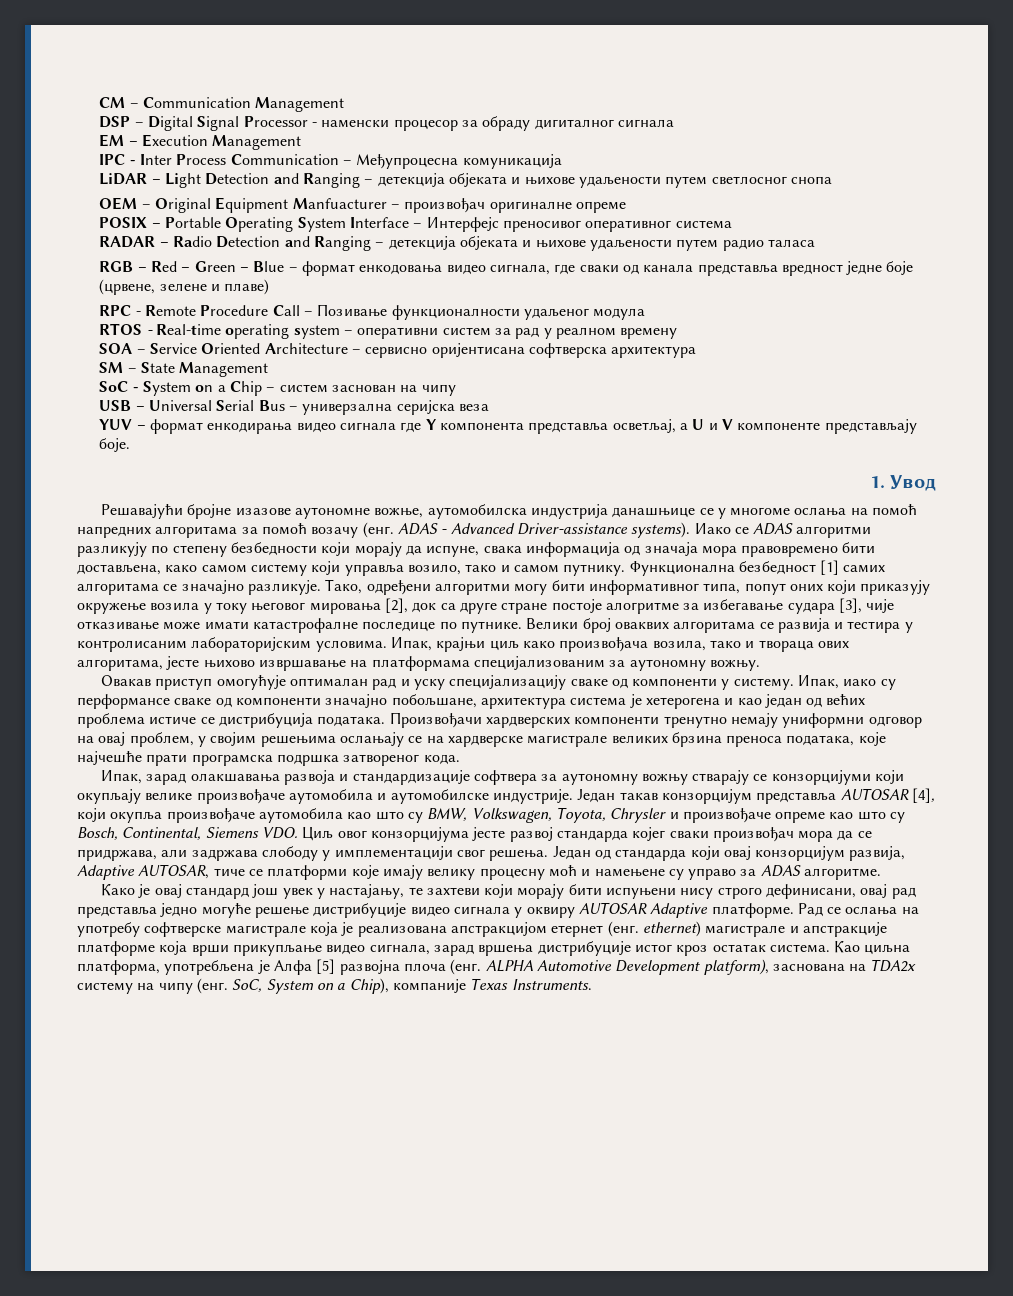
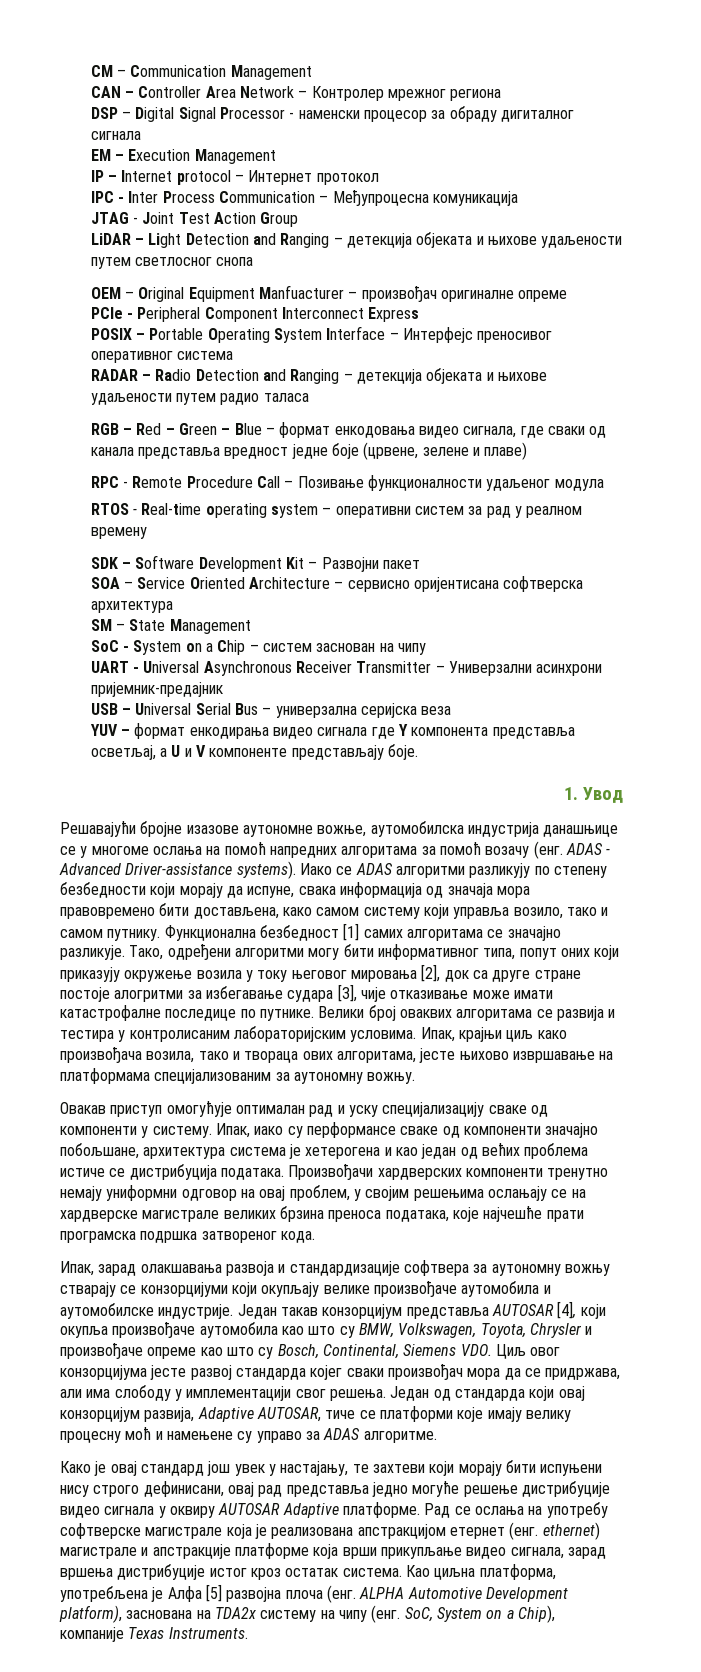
+ CAN – Controller Area Network – Контролер мрежног региона
+ IP – Internet protocol – Интернет протокол
+ JTAG - Joint Test Action Group
+ PCIe - Peripheral Component Interconnect Express
+ SDK – Software Development Kit – Развојни пакет
+ UARТ - Universal Asynchronous Receiver Transmitter – Универзални асинхрони пријемник-предајник
- Тако, одређени алгоритми могу бити информативног типа, попут оних који приказују окружење возила у току његовог мировања [2], док са друге стране постоје алогритме за избегавање судара [3], чије отказивање може имати катастрофалне последице по путнике.
+ Тако, одређени алгоритми могу бити информативног типа, попут оних који приказују окружење возила у току његовог мировања [2], док са друге стране постоје алогритми за избегавање судара [3], чије отказивање може имати катастрофалне последице по путнике.
- Један такав конзорцијум представља AUTOSAR [4], који окупља произвођаче аутомобила као што су BMW, Volkswagen, Toyota, Chrysler и произвођаче опреме као што су Bosch, Continental, Siemens VDO. Циљ овог конзорцијума јесте развој стандарда којег сваки произвођач мора да се придржава, али задржава слободу у имплементацији свог решења.
+ Један такав конзорцијум представља AUTOSAR [4], који окупља произвођаче аутомобила као што су BMW, Volkswagen, Toyota, Chrysler и произвођаче опреме као што су Bosch, Continental, Siemens VDO. Циљ овог конзорцијума јесте развој стандарда којег сваки произвођач мора да се придржава, али има слободу у имплементацији свог решења.

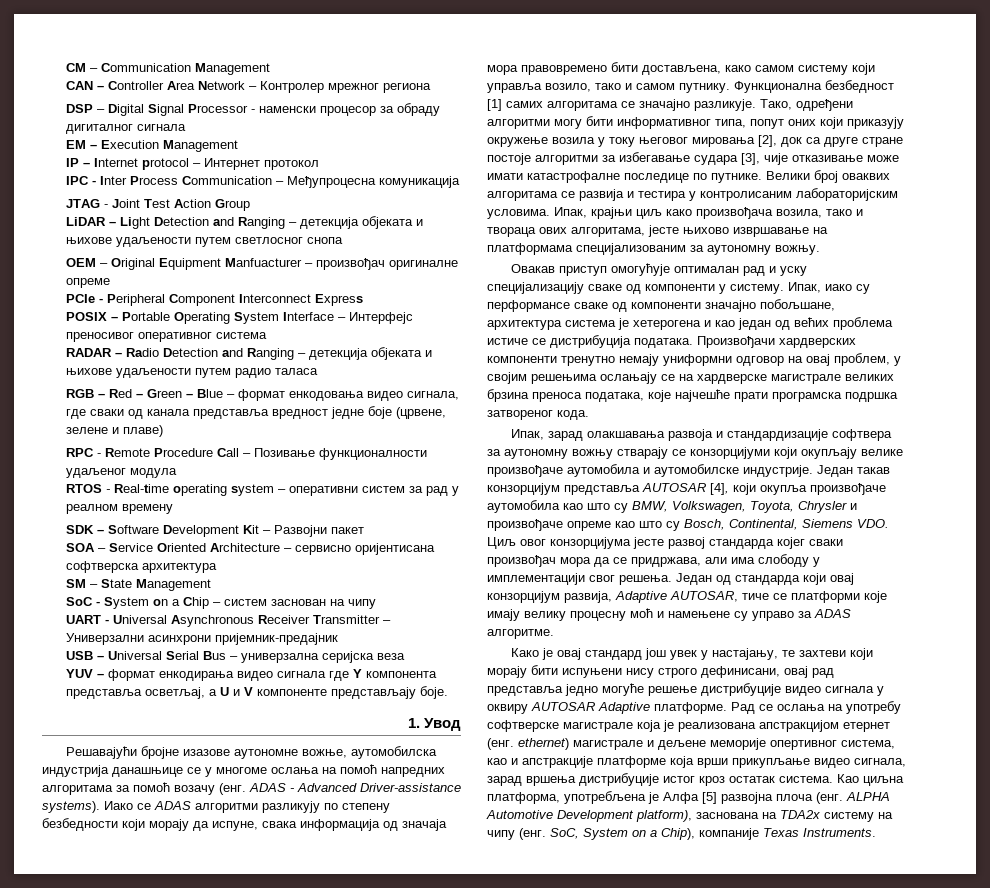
- Тако, одређени алгоритми могу бити информативног типа, попут оних који приказују окружење возила у току његовог мировања [2], док са друге стране постоје алогритми за избегавање судара [3], чије отказивање може имати катастрофалне последице по путнике.
+ Тако, одређени алгоритми могу бити информативног типа, попут оних који приказују окружење возила у току његовог мировања [2], док са друге стране постоје алгоритми за избегавање судара [3], чије отказивање може имати катастрофалне последице по путнике.
- Рад се ослања на употребу софтверске магистрале која је реализована апстракцијом етернет (енг. ethernet) магистрале и апстракције платформе која врши прикупљање видео сигнала, зарад вршења дистрибуције истог кроз остатак система.
+ Рад се ослања на употребу софтверске магистрале која је реализована апстракцијом етернет (енг. ethernet) магистрале и дељене меморије опертивног система, као и апстракције платформе која врши прикупљање видео сигнала, зарад вршења дистрибуције истог кроз остатак система.

